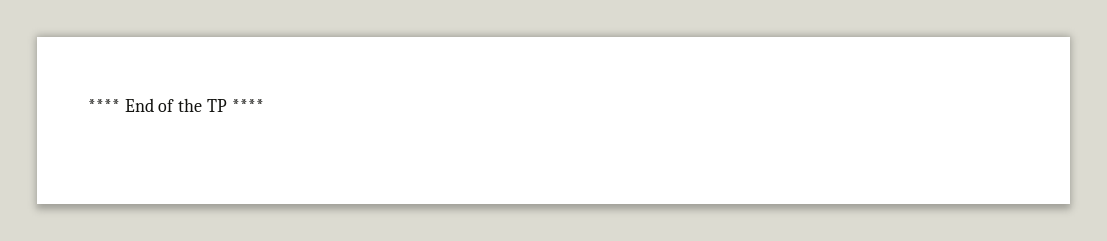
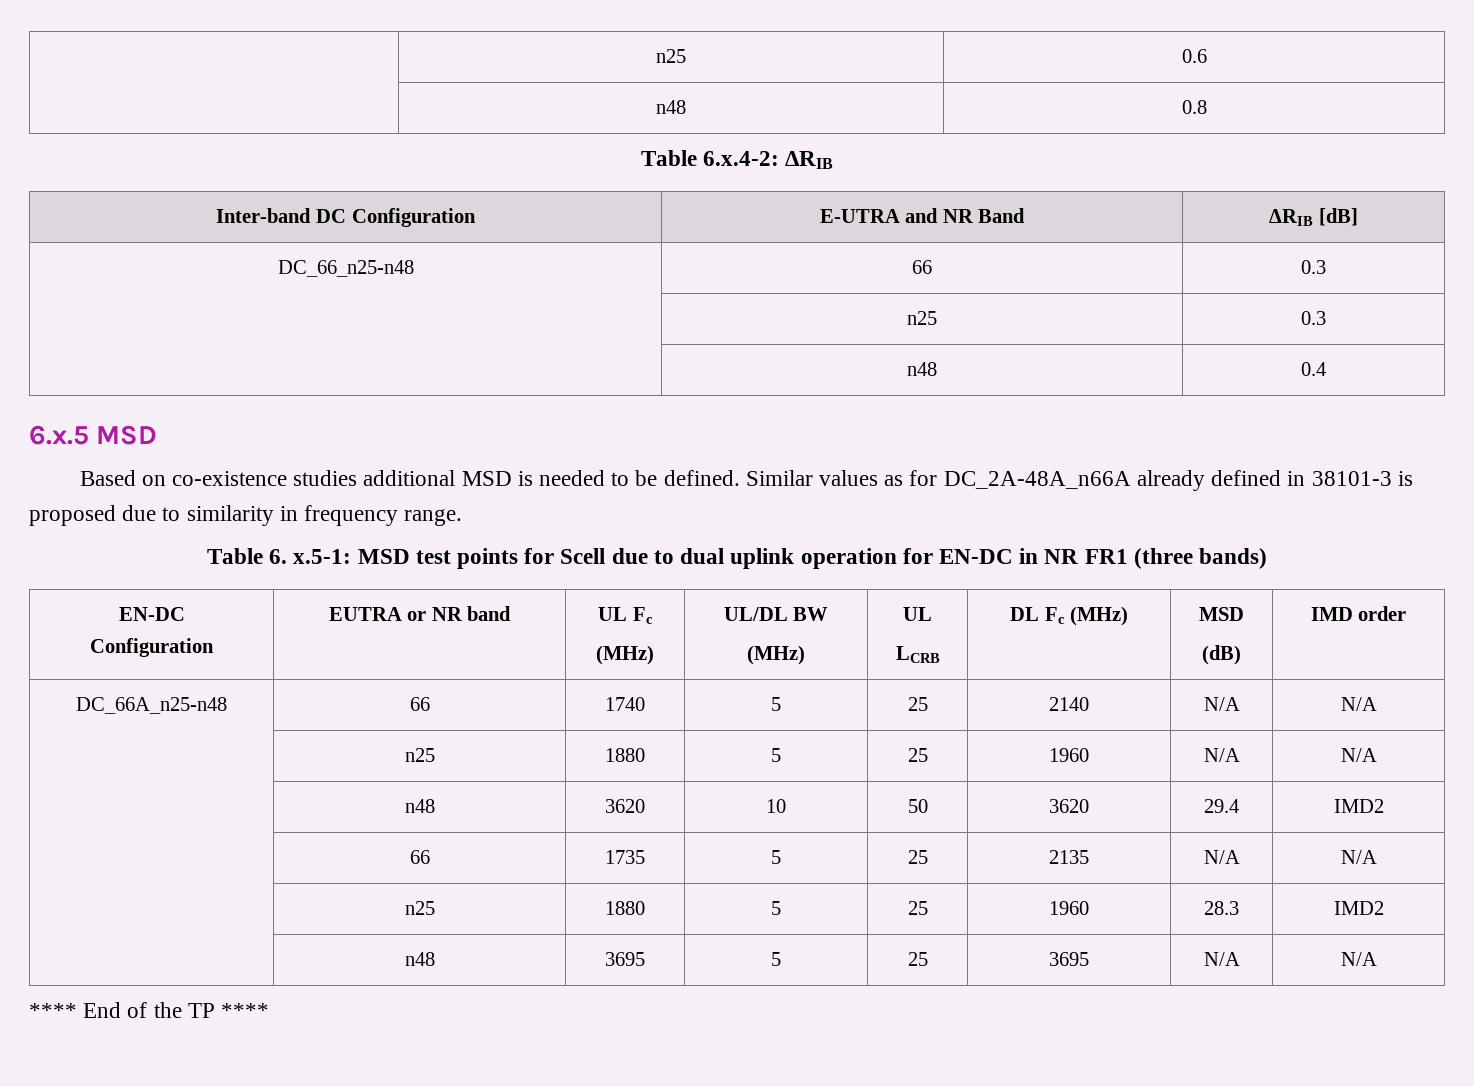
+ | n25 | 0.6
+ | n48 | 0.8
+ Table 6.x.4-2: ΔRIB
+ Inter-band DC Configuration | E-UTRA and NR Band | ΔRIB [dB]
+ DC_66_n25-n48 | 66 | 0.3
+ | n25 | 0.3
+ | n48 | 0.4
+ 6.x.5 MSD
+ Based on co-existence studies additional MSD is needed to be defined. Similar values as for DC_2A-48A_n66A already defined in 38101-3 is proposed due to similarity in frequency range.
+ Table 6. x.5-1: MSD test points for Scell due to dual uplink operation for EN-DC in NR FR1 (three bands)
+ EN-DC
+ Configuration | EUTRA or NR band | UL Fc
+ (MHz) | UL/DL BW
+ (MHz) | UL
+ LCRB | DL Fc (MHz) | MSD
+ (dB) | IMD order
+ DC_66A_n25-n48 | 66 | 1740 | 5 | 25 | 2140 | N/A | N/A
+ | n25 | 1880 | 5 | 25 | 1960 | N/A | N/A
+ | n48 | 3620 | 10 | 50 | 3620 | 29.4 | IMD2
+ | 66 | 1735 | 5 | 25 | 2135 | N/A | N/A
+ | n25 | 1880 | 5 | 25 | 1960 | 28.3 | IMD2
+ | n48 | 3695 | 5 | 25 | 3695 | N/A | N/A

